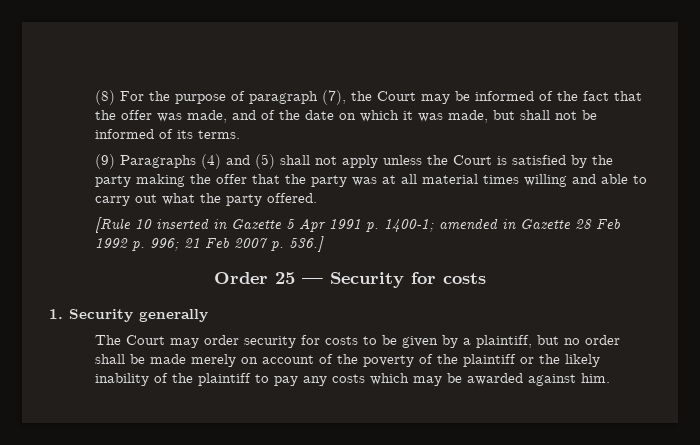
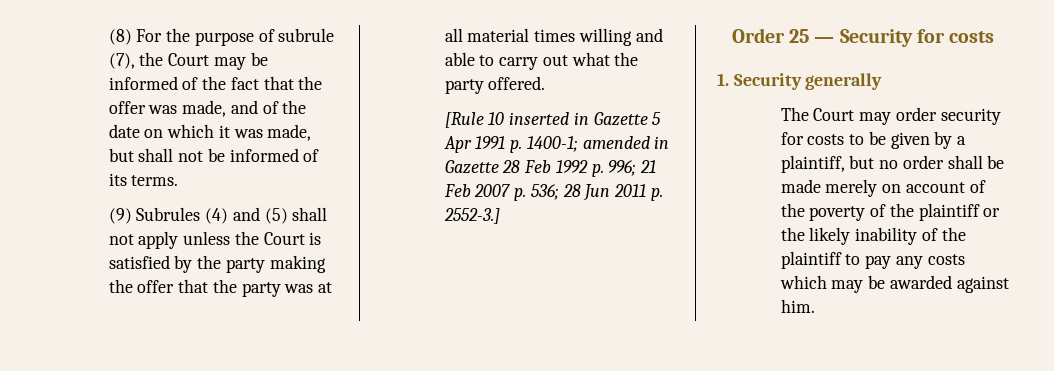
- (8) For the purpose of paragraph (7), the Court may be informed of the fact that the offer was made, and of the date on which it was made, but shall not be informed of its terms.
+ (8) For the purpose of subrule (7), the Court may be informed of the fact that the offer was made, and of the date on which it was made, but shall not be informed of its terms.
- (9) Paragraphs (4) and (5) shall not apply unless the Court is satisfied by the party making the offer that the party was at all material times willing and able to carry out what the party offered.
+ (9) Subrules (4) and (5) shall not apply unless the Court is satisfied by the party making the offer that the party was at all material times willing and able to carry out what the party offered.
- [Rule 10 inserted in Gazette 5 Apr 1991 p. 1400-1; amended in Gazette 28 Feb 1992 p. 996; 21 Feb 2007 p. 536.]
+ [Rule 10 inserted in Gazette 5 Apr 1991 p. 1400-1; amended in Gazette 28 Feb 1992 p. 996; 21 Feb 2007 p. 536; 28 Jun 2011 p. 2552-3.]

